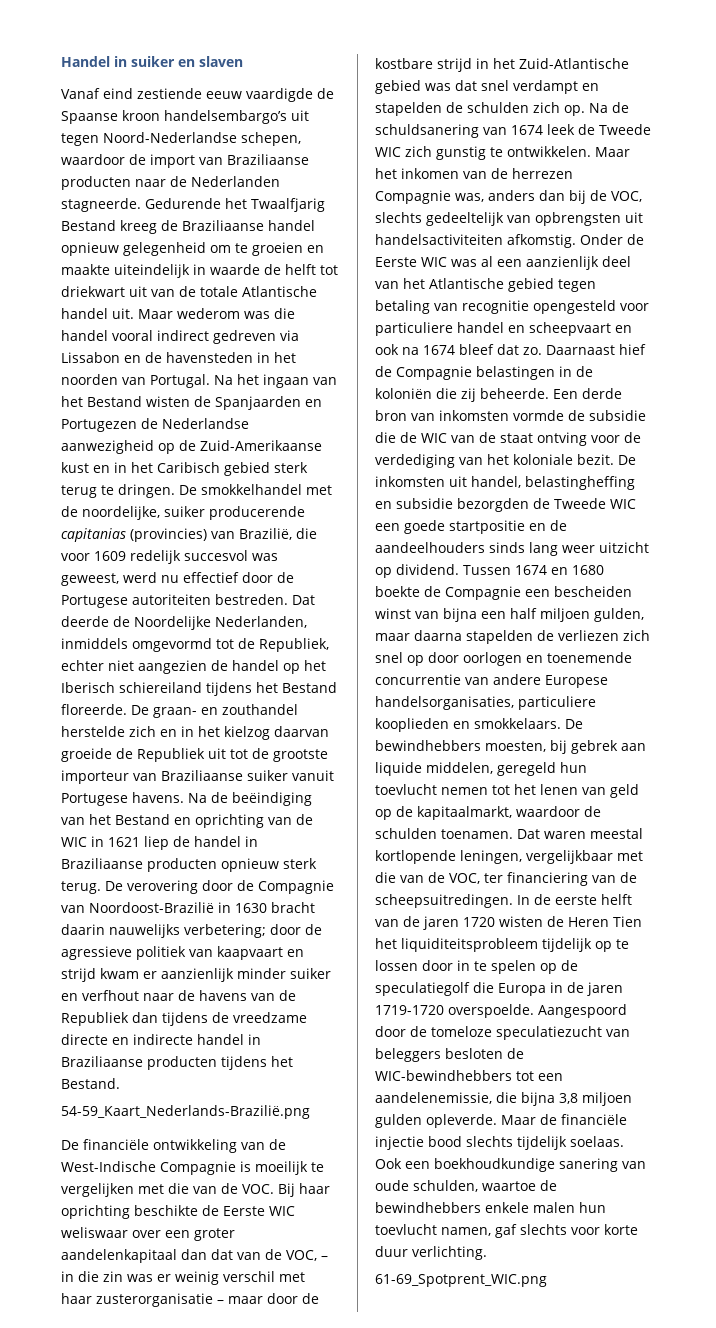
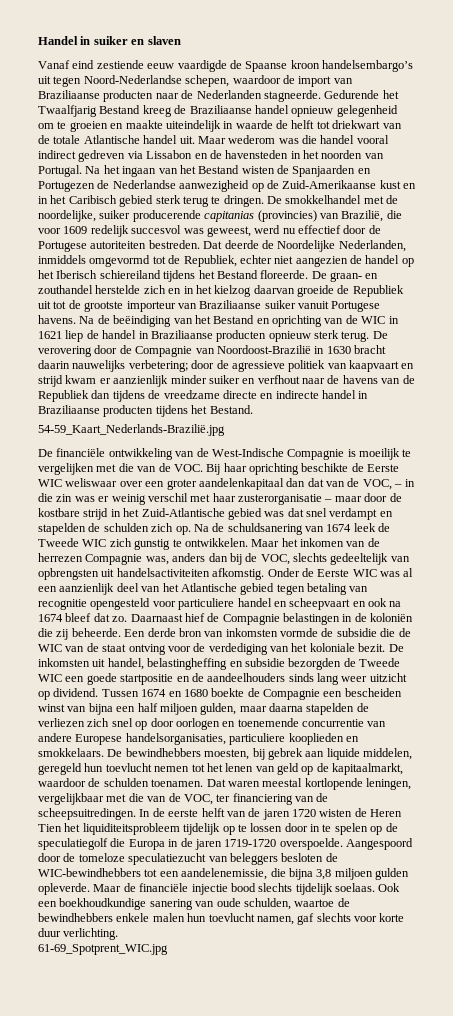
- Gedurende het Twaalfjarig Bestand kreeg de Braziliaanse handel opnieuw gelegenheid om te groeien en maakte uiteindelijk in waarde de helft tot driekwart uit van de totale Atlantische handel uit.
+ Gedurende het Twaalfjarig Bestand kreeg de Braziliaanse handel opnieuw gelegenheid om te groeien en maakte uiteindelijk in waarde de helft tot driekwart van de totale Atlantische handel uit.
- 54-59_Kaart_Nederlands-Brazilië.png
+ 54-59_Kaart_Nederlands-Brazilië.jpg
- 61-69_Spotprent_WIC.png
+ 61-69_Spotprent_WIC.jpg

